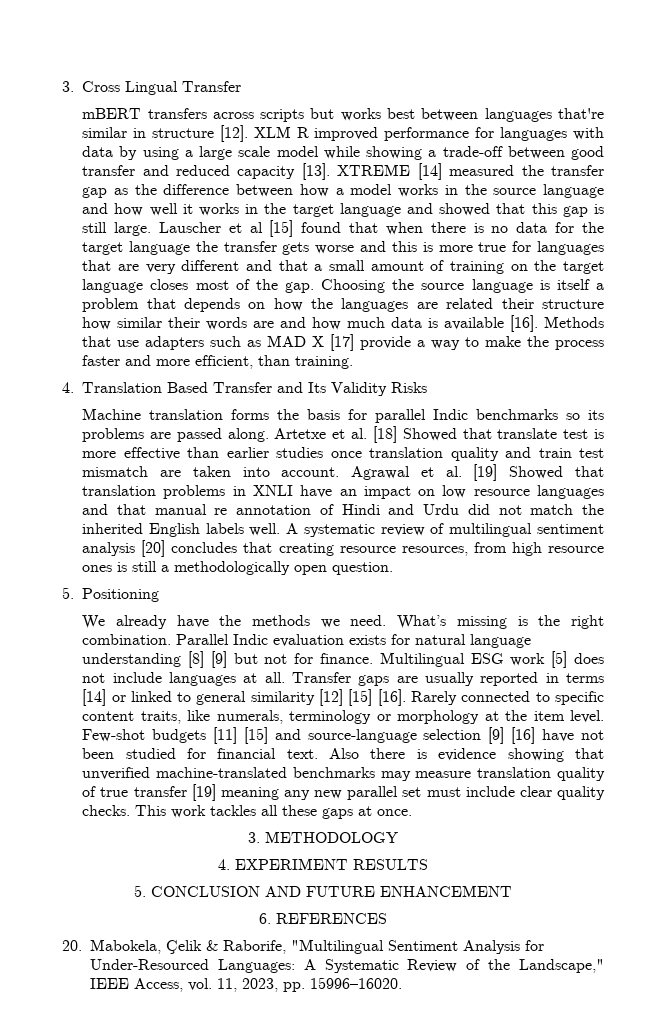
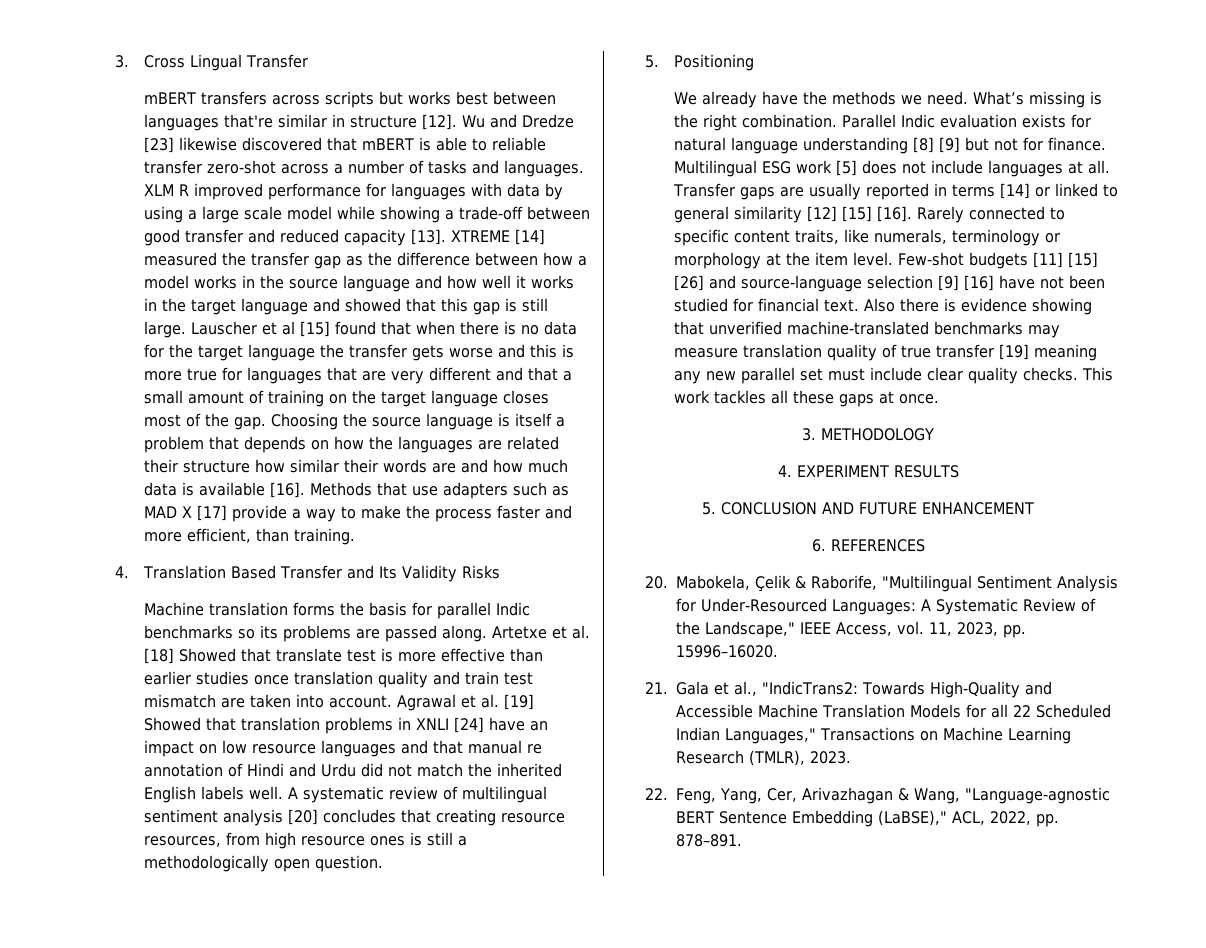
+ Wu and Dredze [23] likewise discovered that mBERT is able to reliable transfer zero-shot across a number of tasks and languages.
- Agrawal et al. [19] Showed that translation problems in XNLI have an impact on low resource languages and that manual re annotation of Hindi and Urdu did not match the inherited English labels well.
+ Agrawal et al. [19] Showed that translation problems in XNLI [24] have an impact on low resource languages and that manual re annotation of Hindi and Urdu did not match the inherited English labels well.
- Few-shot budgets [11] [15] and source-language selection [9] [16] have not been studied for financial text.
+ Few-shot budgets [11] [15] [26] and source-language selection [9] [16] have not been studied for financial text.
+ 21. Gala et al., "IndicTrans2: Towards High-Quality and Accessible Machine Translation Models for all 22 Scheduled Indian Languages," Transactions on Machine Learning Research (TMLR), 2023.
+ 22. Feng, Yang, Cer, Arivazhagan & Wang, "Language-agnostic BERT Sentence Embedding (LaBSE)," ACL, 2022, pp. 878–891.

